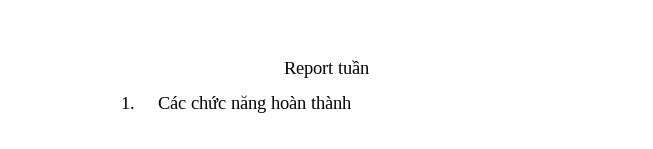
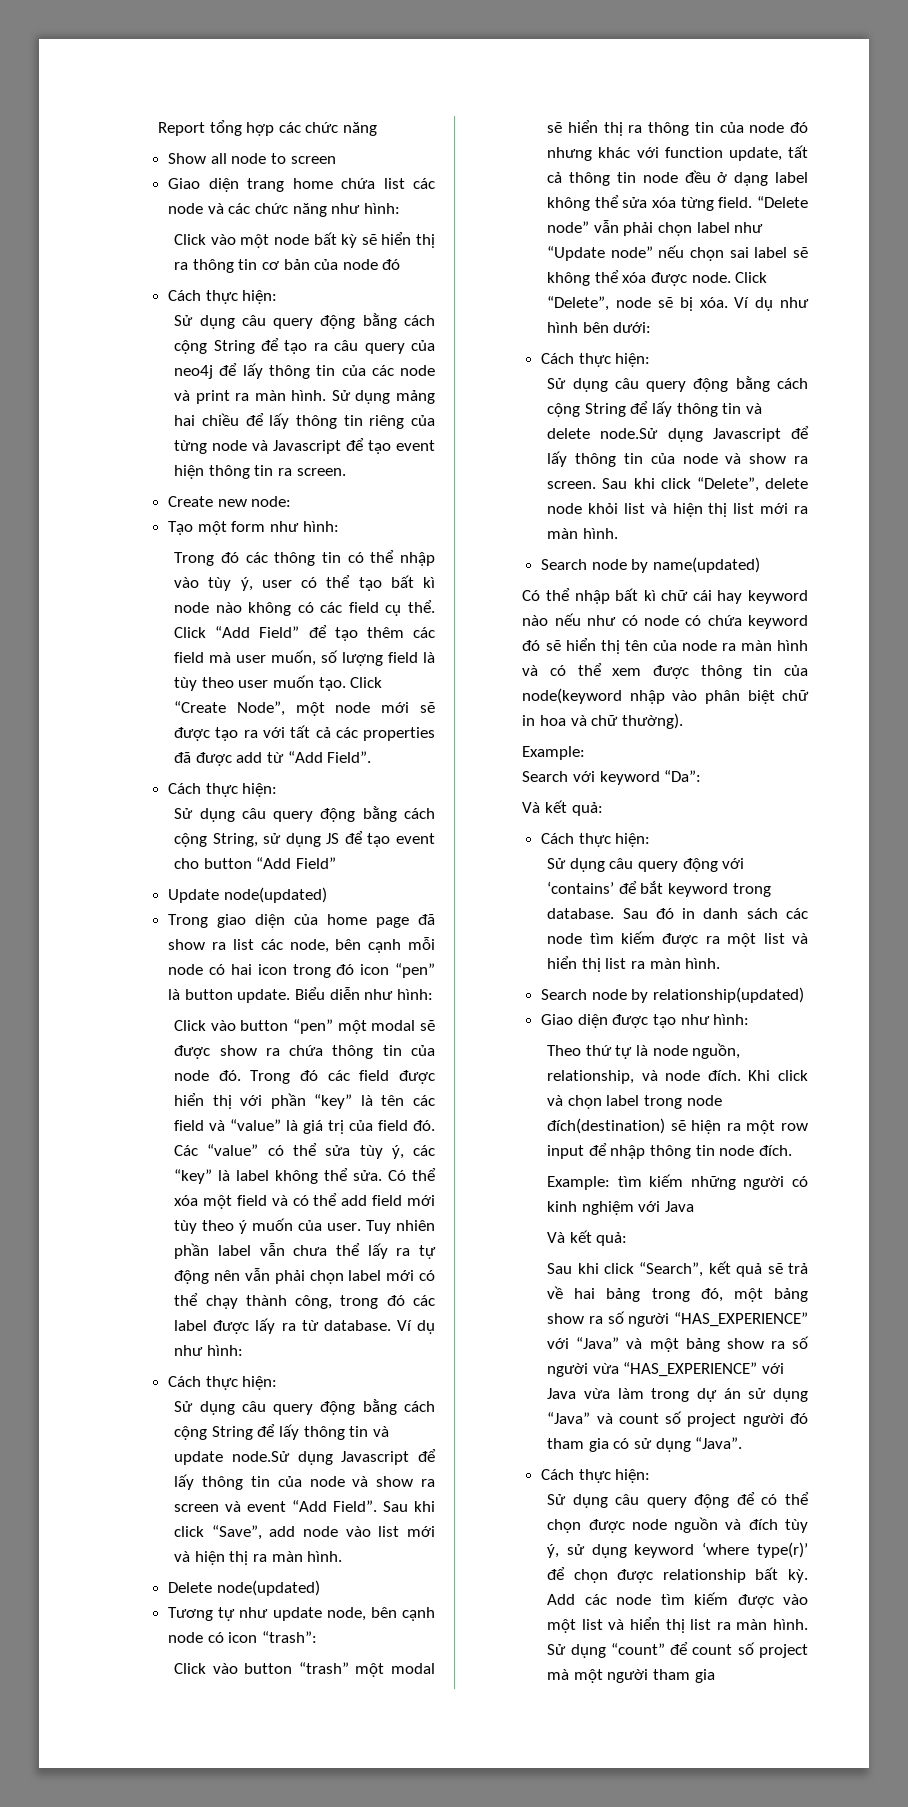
- Report tuần
- 1. Các chức năng hoàn thành
+ Report tổng hợp các chức năng
+ Show all node to screen
+ Giao diện trang home chứa list các node và các chức năng như hình:
+ Click vào một node bất kỳ sẽ hiển thị ra thông tin cơ bản của node đó
+ Cách thực hiện:
+ Sử dụng câu query động bằng cách cộng String để tạo ra câu query của neo4j để lấy thông tin của các node và print ra màn hình. Sử dụng mảng hai chiều để lấy thông tin riêng của từng node và Javascript để tạo event hiện thông tin ra screen.
+ Create new node:
+ Tạo một form như hình:
+ Trong đó các thông tin có thể nhập vào tùy ý, user có thể tạo bất kì node nào không có các field cụ thể. Click “Add Field” để tạo thêm các field mà user muốn, số lượng field là tùy theo user muốn tạo. Click “Create Node”, một node mới sẽ được tạo ra với tất cả các properties đã được add từ “Add Field”.
+ Cách thực hiện:
+ Sử dụng câu query động bằng cách cộng String, sử dụng JS để tạo event cho button “Add Field”
+ Update node(updated)
+ Trong giao diện của home page đã show ra list các node, bên cạnh mỗi node có hai icon trong đó icon “pen” là button update. Biểu diễn như hình:
+ Click vào button “pen” một modal sẽ được show ra chứa thông tin của node đó. Trong đó các field được hiển thị với phần “key” là tên các field và “value” là giá trị của field đó. Các “value” có thể sửa tùy ý, các “key” là label không thể sửa. Có thể xóa một field và có thể add field mới tùy theo ý muốn của user. Tuy nhiên phần label vẫn chưa thể lấy ra tự động nên vẫn phải chọn label mới có thể chạy thành công, trong đó các label được lấy ra từ database. Ví dụ như hình:
+ Cách thực hiện:
+ Sử dụng câu query động bằng cách cộng String để lấy thông tin và update node.Sử dụng Javascript để lấy thông tin của node và show ra screen và event “Add Field”. Sau khi click “Save”, add node vào list mới và hiện thị ra màn hình.
+ Delete node(updated)
+ Tương tự như update node, bên cạnh node có icon “trash”:
+ Click vào button “trash” một modal sẽ hiển thị ra thông tin của node đó nhưng khác với function update, tất cả thông tin node đều ở dạng label không thể sửa xóa từng field. “Delete node” vẫn phải chọn label như “Update node” nếu chọn sai label sẽ không thể xóa được node. Click “Delete”, node sẽ bị xóa. Ví dụ như hình bên dưới:
+ Cách thực hiện:
+ Sử dụng câu query động bằng cách cộng String để lấy thông tin và delete node.Sử dụng Javascript để lấy thông tin của node và show ra screen. Sau khi click “Delete”, delete node khỏi list và hiện thị list mới ra màn hình.
+ Search node by name(updated)
+ Có thể nhập bất kì chữ cái hay keyword nào nếu như có node có chứa keyword đó sẽ hiển thị tên của node ra màn hình và có thể xem được thông tin của node(keyword nhập vào phân biệt chữ in hoa và chữ thường).
+ Example:
+ Search với keyword “Da”:
+ Và kết quả:
+ Cách thực hiện:
+ Sử dụng câu query động với ‘contains’ để bắt keyword trong database. Sau đó in danh sách các node tìm kiếm được ra một list và hiển thị list ra màn hình.
+ Search node by relationship(updated)
+ Giao diện được tạo như hình:
+ Theo thứ tự là node nguồn, relationship, và node đích. Khi click và chọn label trong node đích(destination) sẽ hiện ra một row input để nhập thông tin node đích.
+ Example: tìm kiếm những người có kinh nghiệm với Java
+ Và kết quả:
+ Sau khi click “Search”, kết quả sẽ trả về hai bảng trong đó, một bảng show ra số người “HAS_EXPERIENCE” với “Java” và một bảng show ra số người vừa “HAS_EXPERIENCE” với Java vừa làm trong dự án sử dụng “Java” và count số project người đó tham gia có sử dụng “Java”.
+ Cách thực hiện:
+ Sử dụng câu query động để có thể chọn được node nguồn và đích tùy ý, sử dụng keyword ‘where type(r)’ để chọn được relationship bất kỳ. Add các node tìm kiếm được vào một list và hiển thị list ra màn hình. Sử dụng “count” để count số project mà một người tham gia

